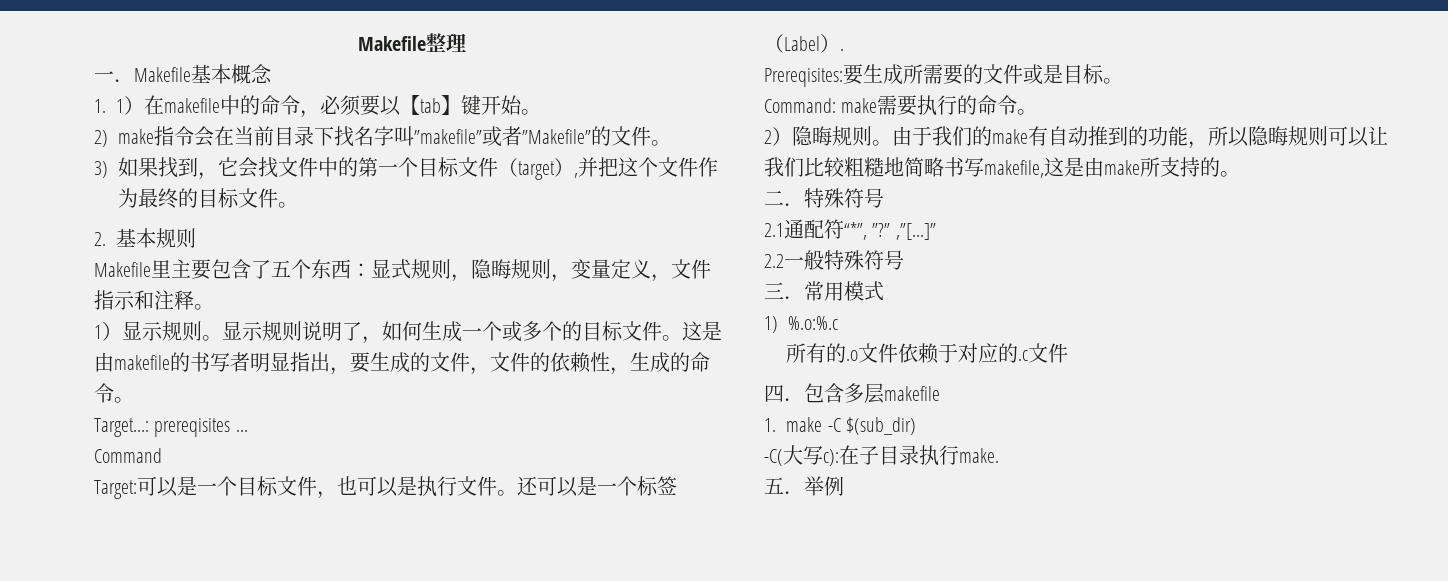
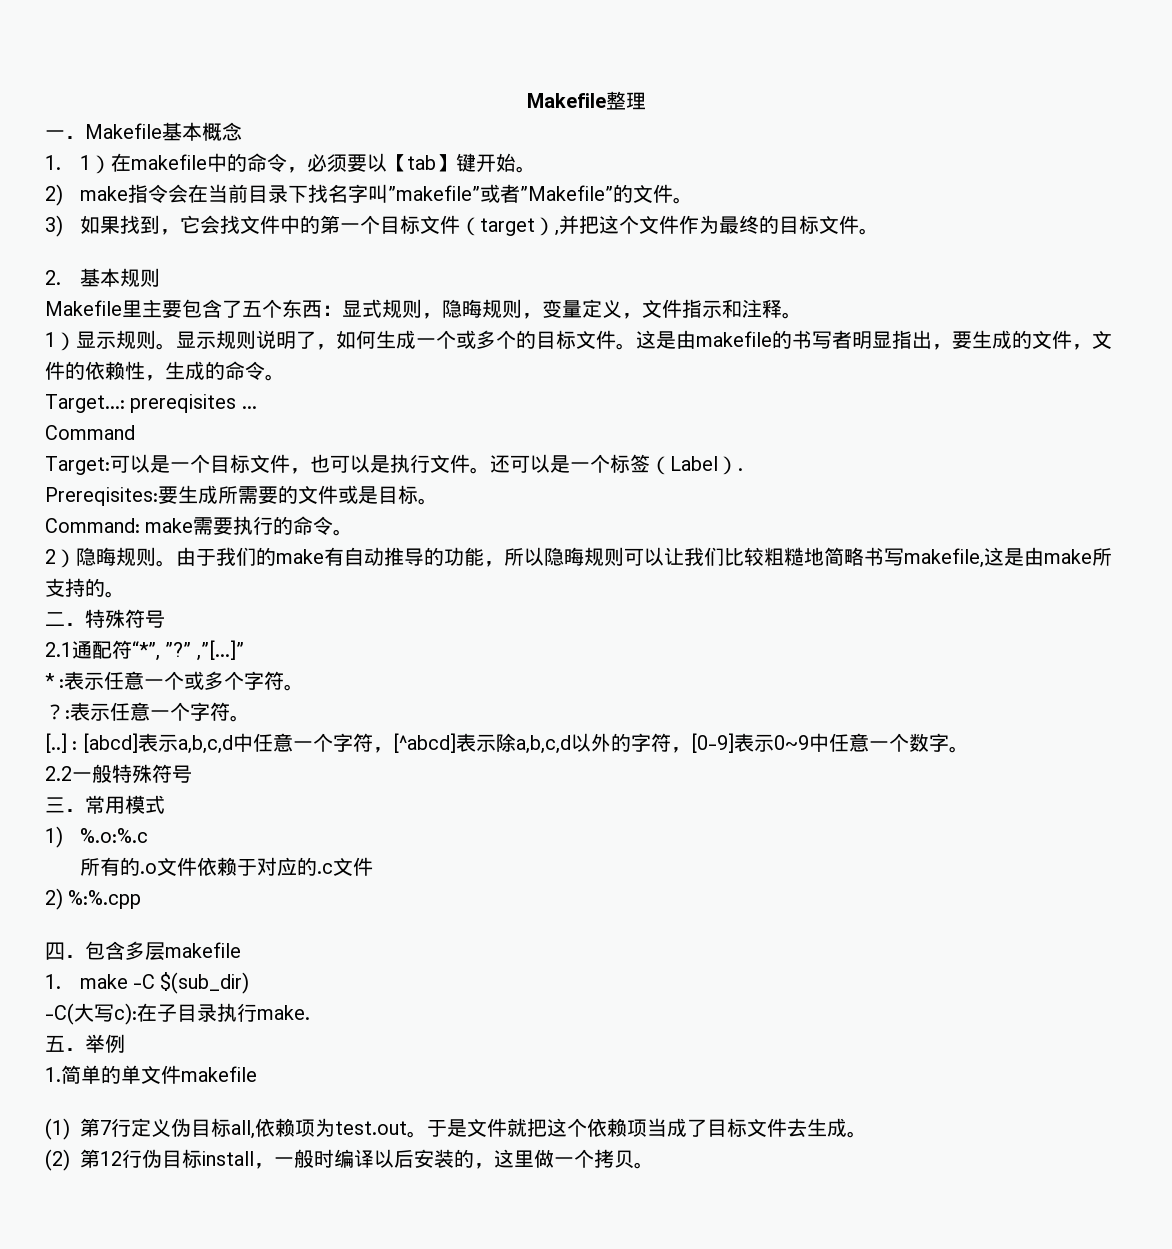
- 由于我们的make有自动推到的功能，所以隐晦规则可以让我们比较粗糙地简略书写makefile,这是由make所支持的。
+ 由于我们的make有自动推导的功能，所以隐晦规则可以让我们比较粗糙地简略书写makefile,这是由make所支持的。
+ * :表示任意一个或多个字符。
+ ？:表示任意一个字符。
+ [..] : [abcd]表示a,b,c,d中任意一个字符，[^abcd]表示除a,b,c,d以外的字符，[0-9]表示0~9中任意一个数字。
+ 2) %:%.cpp
+ 1.简单的单文件makefile
+ (1)第7行定义伪目标all,依赖项为test.out。于是文件就把这个依赖项当成了目标文件去生成。
+ (2)第12行伪目标install，一般时编译以后安装的，这里做一个拷贝。

